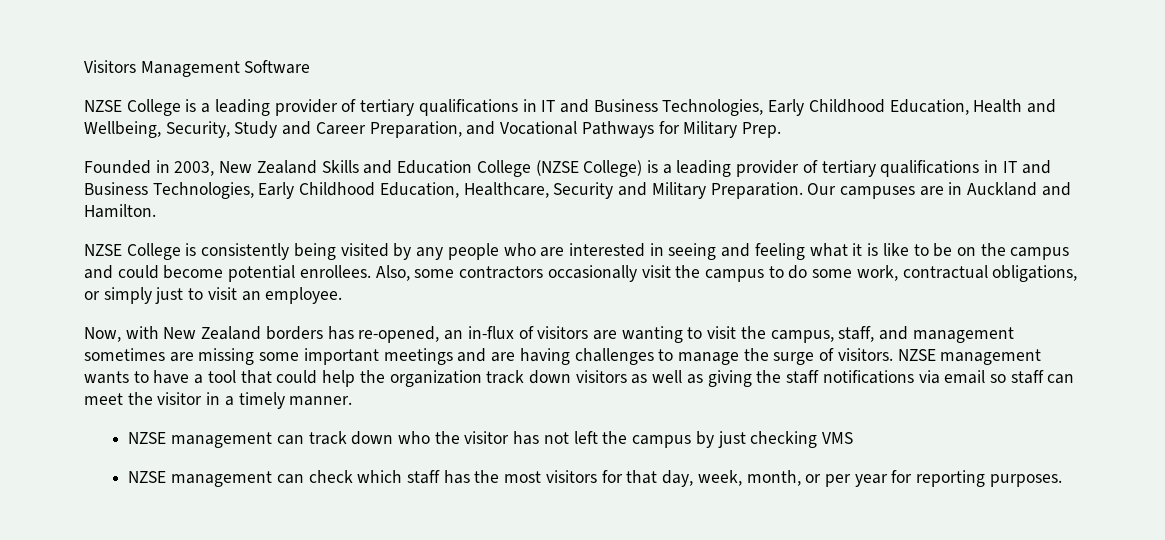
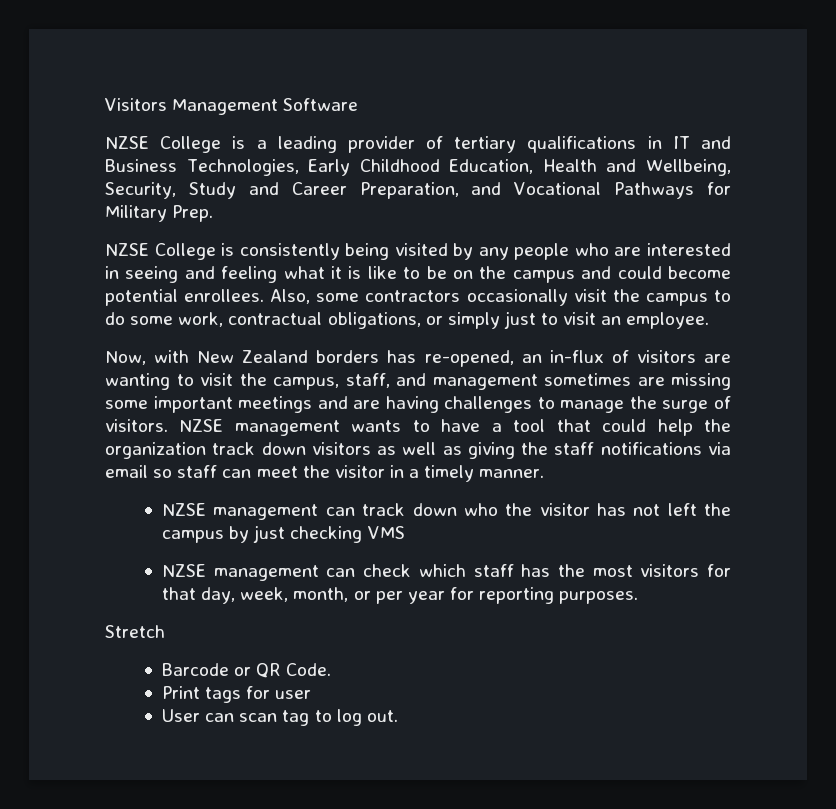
- Founded in 2003, New Zealand Skills and Education College (NZSE College) is a leading provider of tertiary qualifications in IT and Business Technologies, Early Childhood Education, Healthcare, Security and Military Preparation. Our campuses are in Auckland and Hamilton.
+ Stretch
+ Barcode or QR Code.
+ Print tags for user
+ User can scan tag to log out.

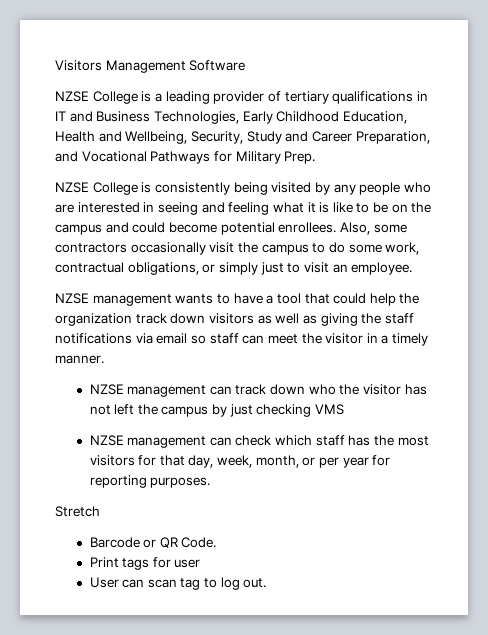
- Now, with New Zealand borders has re-opened, an in-flux of visitors are wanting to visit the campus, staff, and management sometimes are missing some important meetings and are having challenges to manage the surge of visitors.

